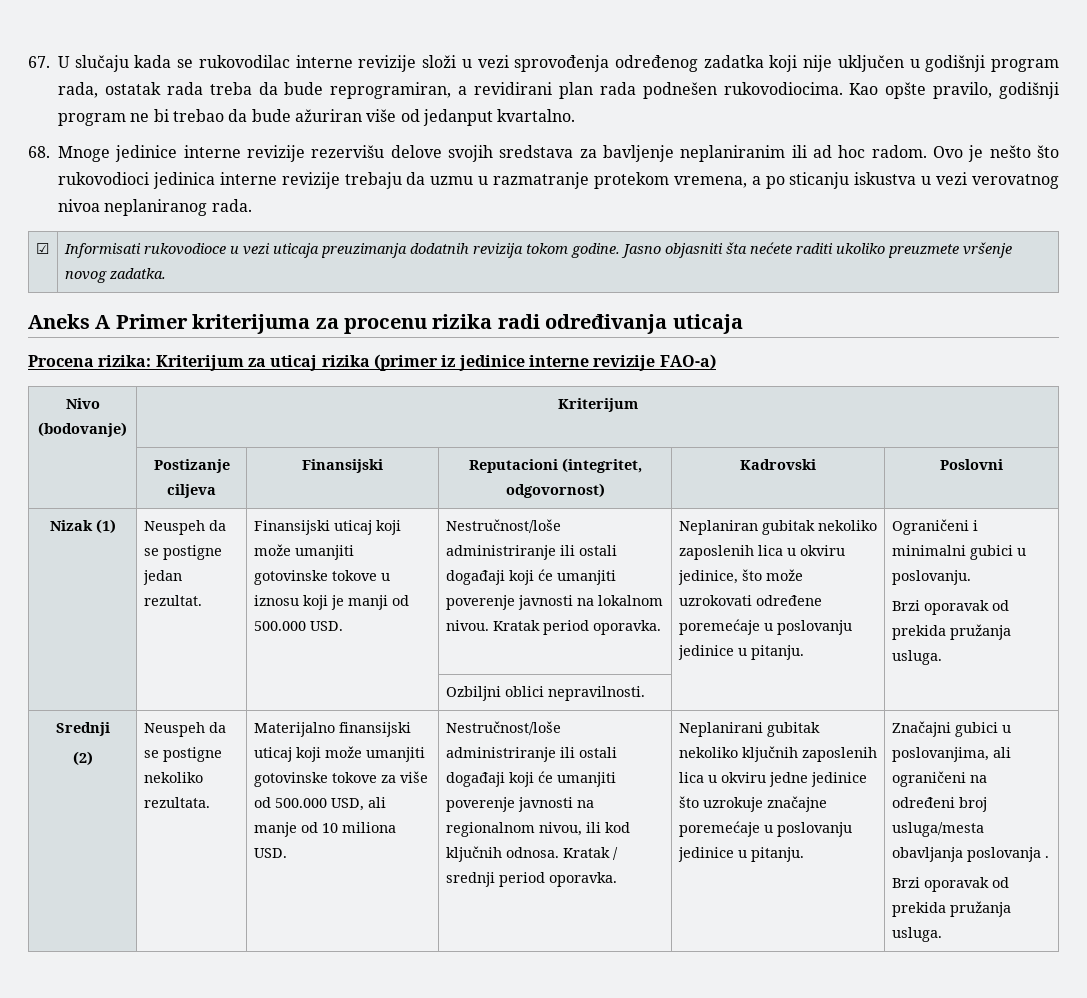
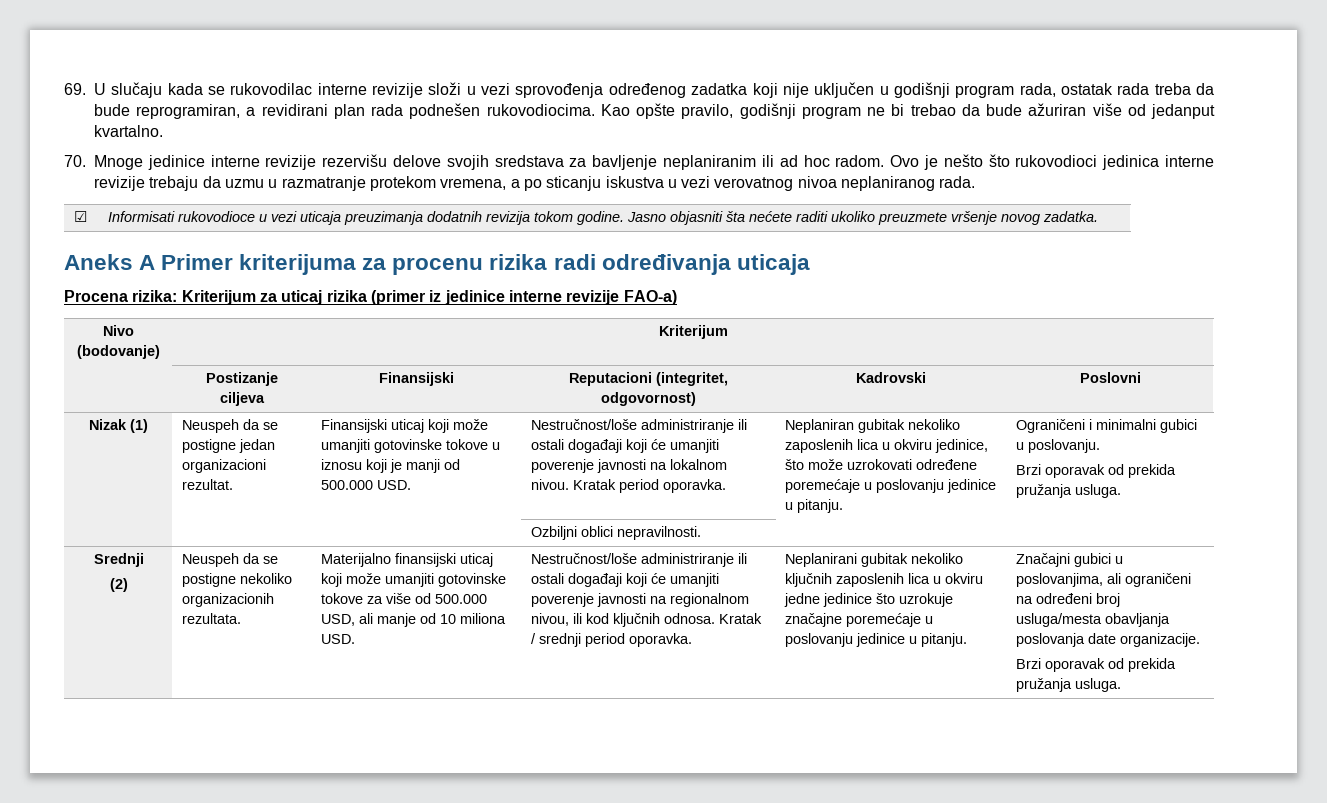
- 67. U slučaju kada se rukovodilac interne revizije složi u vezi sprovođenja određenog zadatka koji nije uključen u godišnji program rada, ostatak rada treba da bude reprogramiran, a revidirani plan rada podnešen rukovodiocima.
+ 69. U slučaju kada se rukovodilac interne revizije složi u vezi sprovođenja određenog zadatka koji nije uključen u godišnji program rada, ostatak rada treba da bude reprogramiran, a revidirani plan rada podnešen rukovodiocima.
- 68. Mnoge jedinice interne revizije rezervišu delove svojih sredstava za bavljenje neplaniranim ili ad hoc radom.
+ 70. Mnoge jedinice interne revizije rezervišu delove svojih sredstava za bavljenje neplaniranim ili ad hoc radom.
- Neuspeh da se postigne jedan rezultat.
+ Neuspeh da se postigne jedan organizacioni rezultat.
- Neuspeh da se postigne nekoliko rezultata.
+ Neuspeh da se postigne nekoliko organizacionih rezultata.
- Značajni gubici u poslovanjima, ali ograničeni na određeni broj usluga/mesta obavljanja poslovanja .
+ Značajni gubici u poslovanjima, ali ograničeni na određeni broj usluga/mesta obavljanja poslovanja date organizacije.

